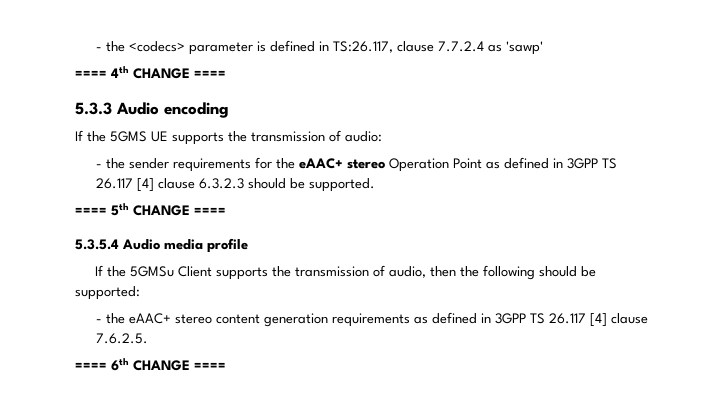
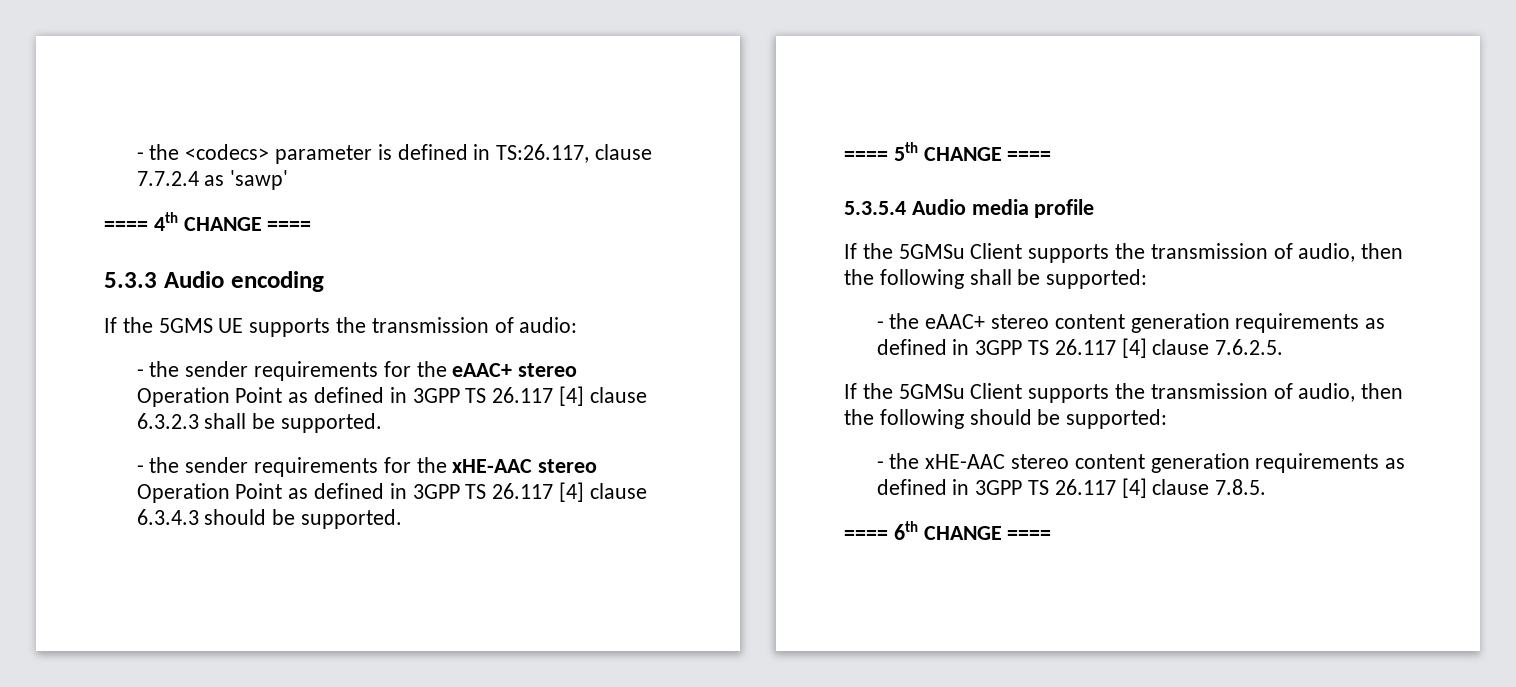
- - the sender requirements for the eAAC+ stereo Operation Point as defined in 3GPP TS 26.117 [4] clause 6.3.2.3 should be supported.
+ - the sender requirements for the eAAC+ stereo Operation Point as defined in 3GPP TS 26.117 [4] clause 6.3.2.3 shall be supported.
+ - the sender requirements for the xHE-AAC stereo Operation Point as defined in 3GPP TS 26.117 [4] clause 6.3.4.3 should be supported.
- If the 5GMSu Client supports the transmission of audio, then the following should be supported:
+ If the 5GMSu Client supports the transmission of audio, then the following shall be supported:
+ If the 5GMSu Client supports the transmission of audio, then the following should be supported:
+ - the xHE-AAC stereo content generation requirements as defined in 3GPP TS 26.117 [4] clause 7.8.5.

